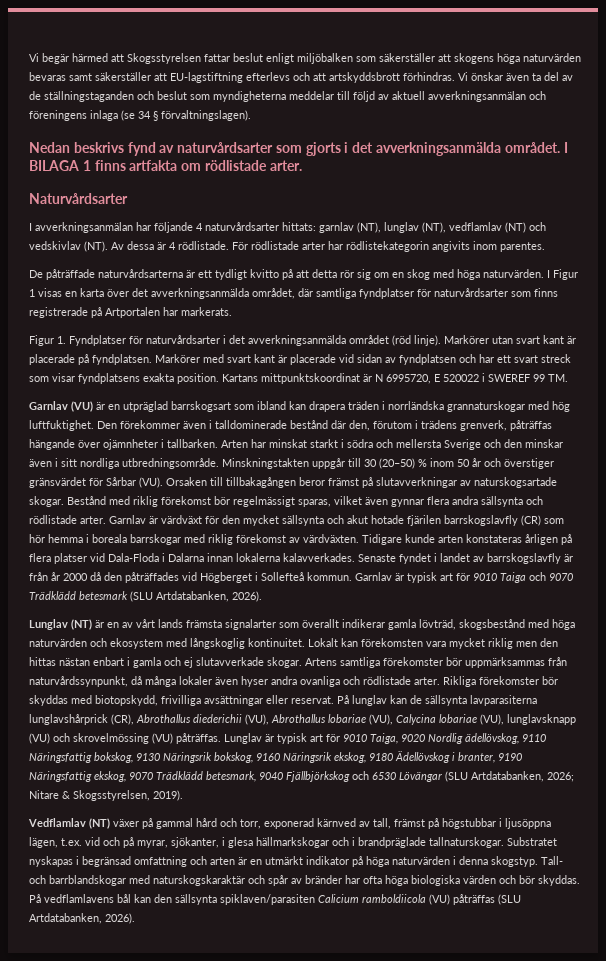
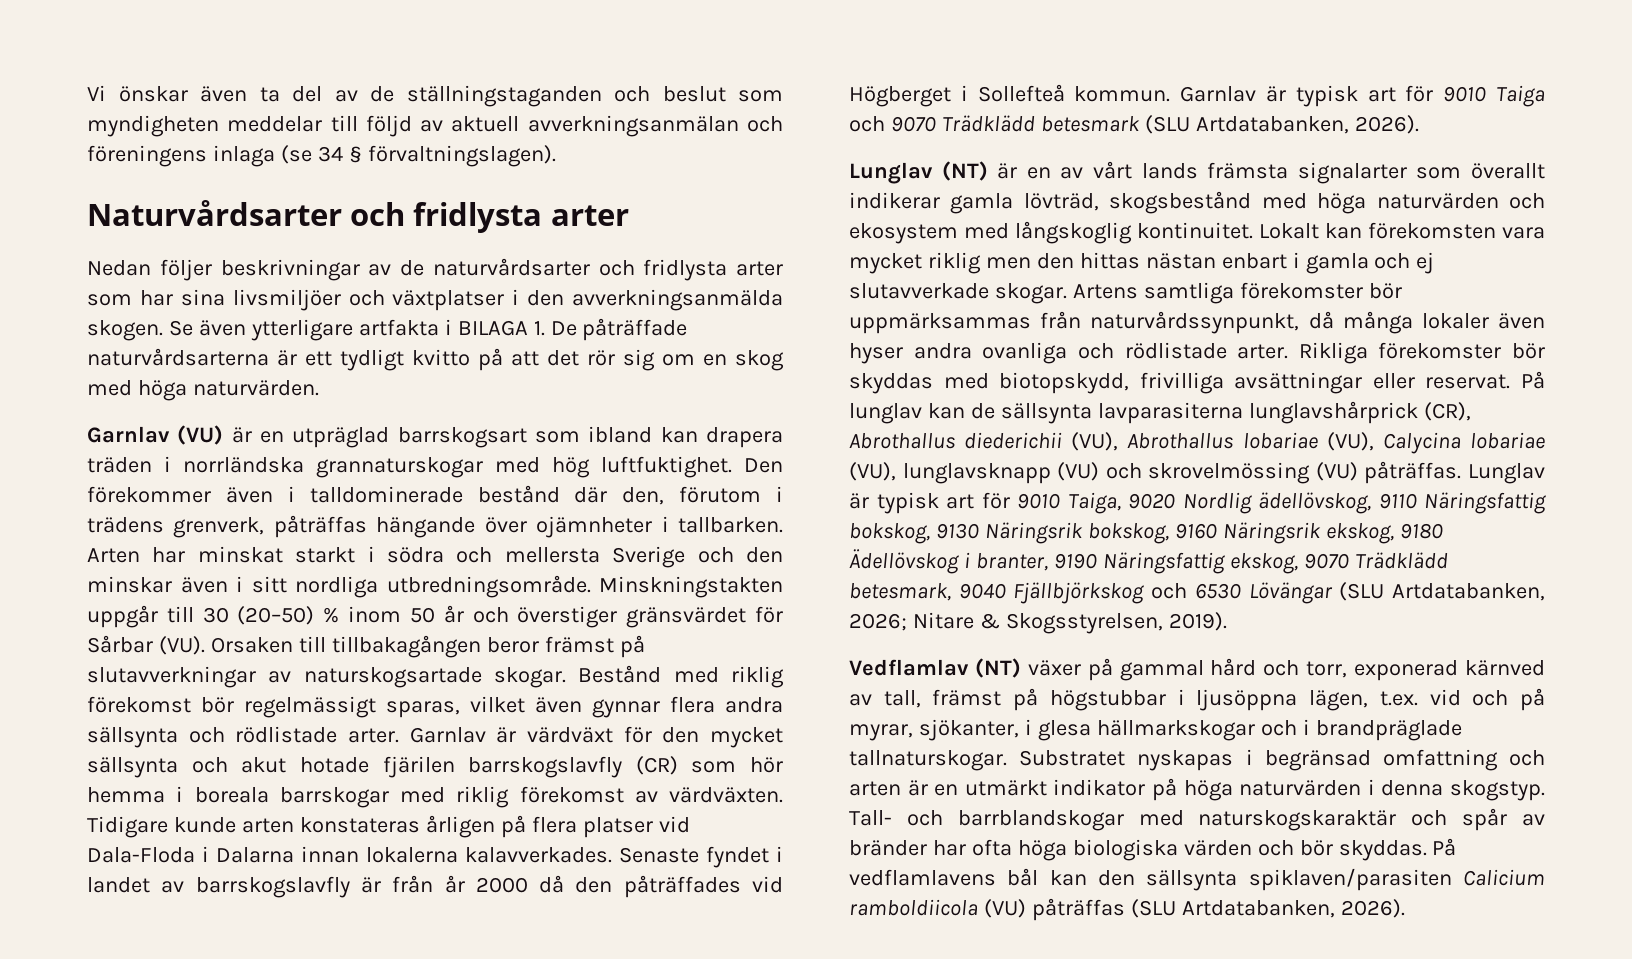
- Vi begär härmed att Skogsstyrelsen fattar beslut enligt miljöbalken som säkerställer att skogens höga naturvärden bevaras samt säkerställer att EU-lagstiftning efterlevs och att artskyddsbrott förhindras. Vi önskar även ta del av de ställningstaganden och beslut som myndigheterna meddelar till följd av aktuell avverkningsanmälan och föreningens inlaga (se 34 § förvaltningslagen).
+ Vi önskar även ta del av de ställningstaganden och beslut som myndigheten meddelar till följd av aktuell avverkningsanmälan och föreningens inlaga (se 34 § förvaltningslagen).
- Nedan beskrivs fynd av naturvårdsarter som gjorts i det avverkningsanmälda området. I BILAGA 1 finns artfakta om rödlistade arter.
- Naturvårdsarter
- I avverkningsanmälan har följande 4 naturvårdsarter hittats: garnlav (NT), lunglav (NT), vedflamlav (NT) och vedskivlav (NT). Av dessa är 4 rödlistade. För rödlistade arter har rödlistekategorin angivits inom parentes.
- De påträffade naturvårdsarterna är ett tydligt kvitto på att detta rör sig om en skog med höga naturvärden. I Figur 1 visas en karta över det avverkningsanmälda området, där samtliga fyndplatser för naturvårdsarter som finns registrerade på Artportalen har markerats.
- Figur 1. Fyndplatser för naturvårdsarter i det avverkningsanmälda området (röd linje). Markörer utan svart kant är placerade på fyndplatsen. Markörer med svart kant är placerade vid sidan av fyndplatsen och har ett svart streck som visar fyndplatsens exakta position. Kartans mittpunktskoordinat är N 6995720, E 520022 i SWEREF 99 TM.
+ Naturvårdsarter och fridlysta arter
+ Nedan följer beskrivningar av de naturvårdsarter och fridlysta arter som har sina livsmiljöer och växtplatser i den avverkningsanmälda skogen. Se även ytterligare artfakta i BILAGA 1. De påträffade naturvårdsarterna är ett tydligt kvitto på att det rör sig om en skog med höga naturvärden.

